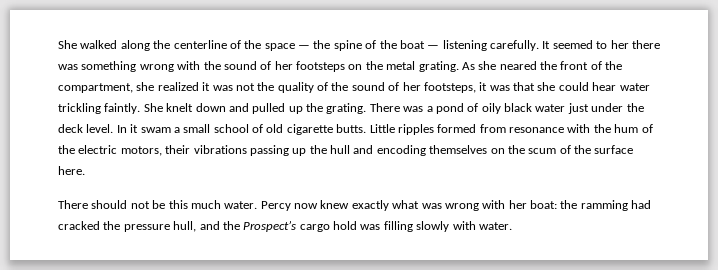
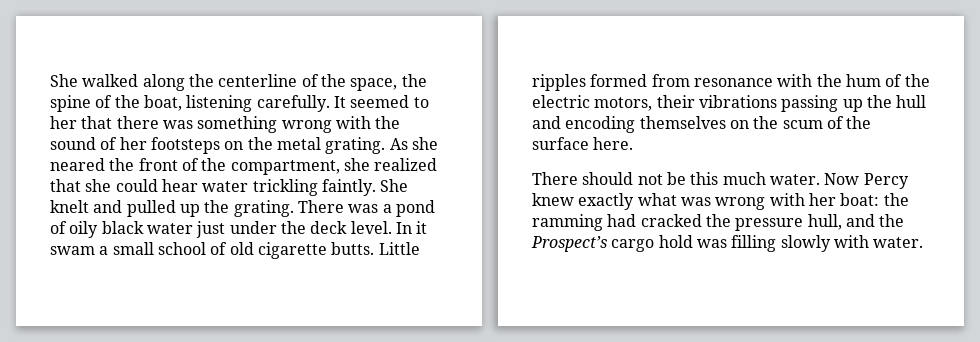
- She walked along the centerline of the space — the spine of the boat — listening carefully.
+ She walked along the centerline of the space, the spine of the boat, listening carefully.
- It seemed to her there was something wrong with the sound of her footsteps on the metal grating.
+ It seemed to her that there was something wrong with the sound of her footsteps on the metal grating.
- As she neared the front of the compartment, she realized it was not the quality of the sound of her footsteps, it was that she could hear water trickling faintly.
+ As she neared the front of the compartment, she realized that she could hear water trickling faintly.
- She knelt down and pulled up the grating.
+ She knelt and pulled up the grating.
- Percy now knew exactly what was wrong with her boat: the ramming had cracked the pressure hull, and the Prospect’s cargo hold was filling slowly with water.
+ Now Percy knew exactly what was wrong with her boat: the ramming had cracked the pressure hull, and the Prospect’s cargo hold was filling slowly with water.

